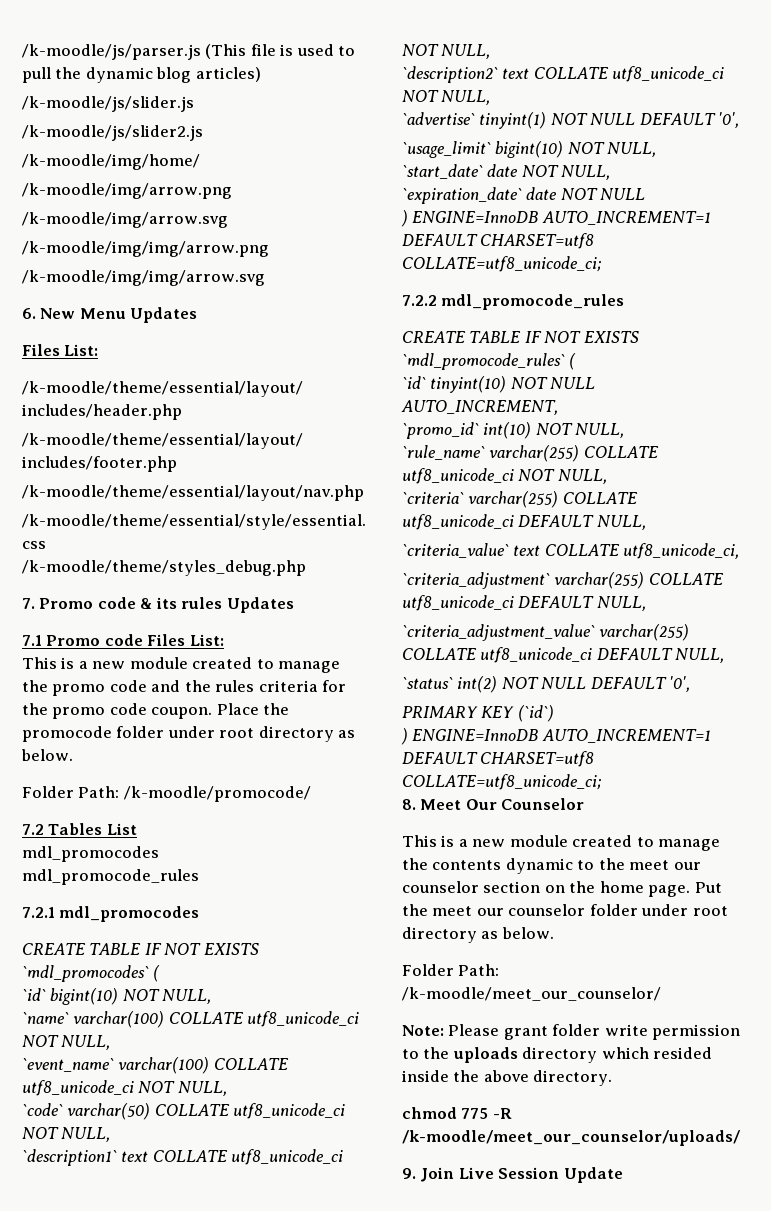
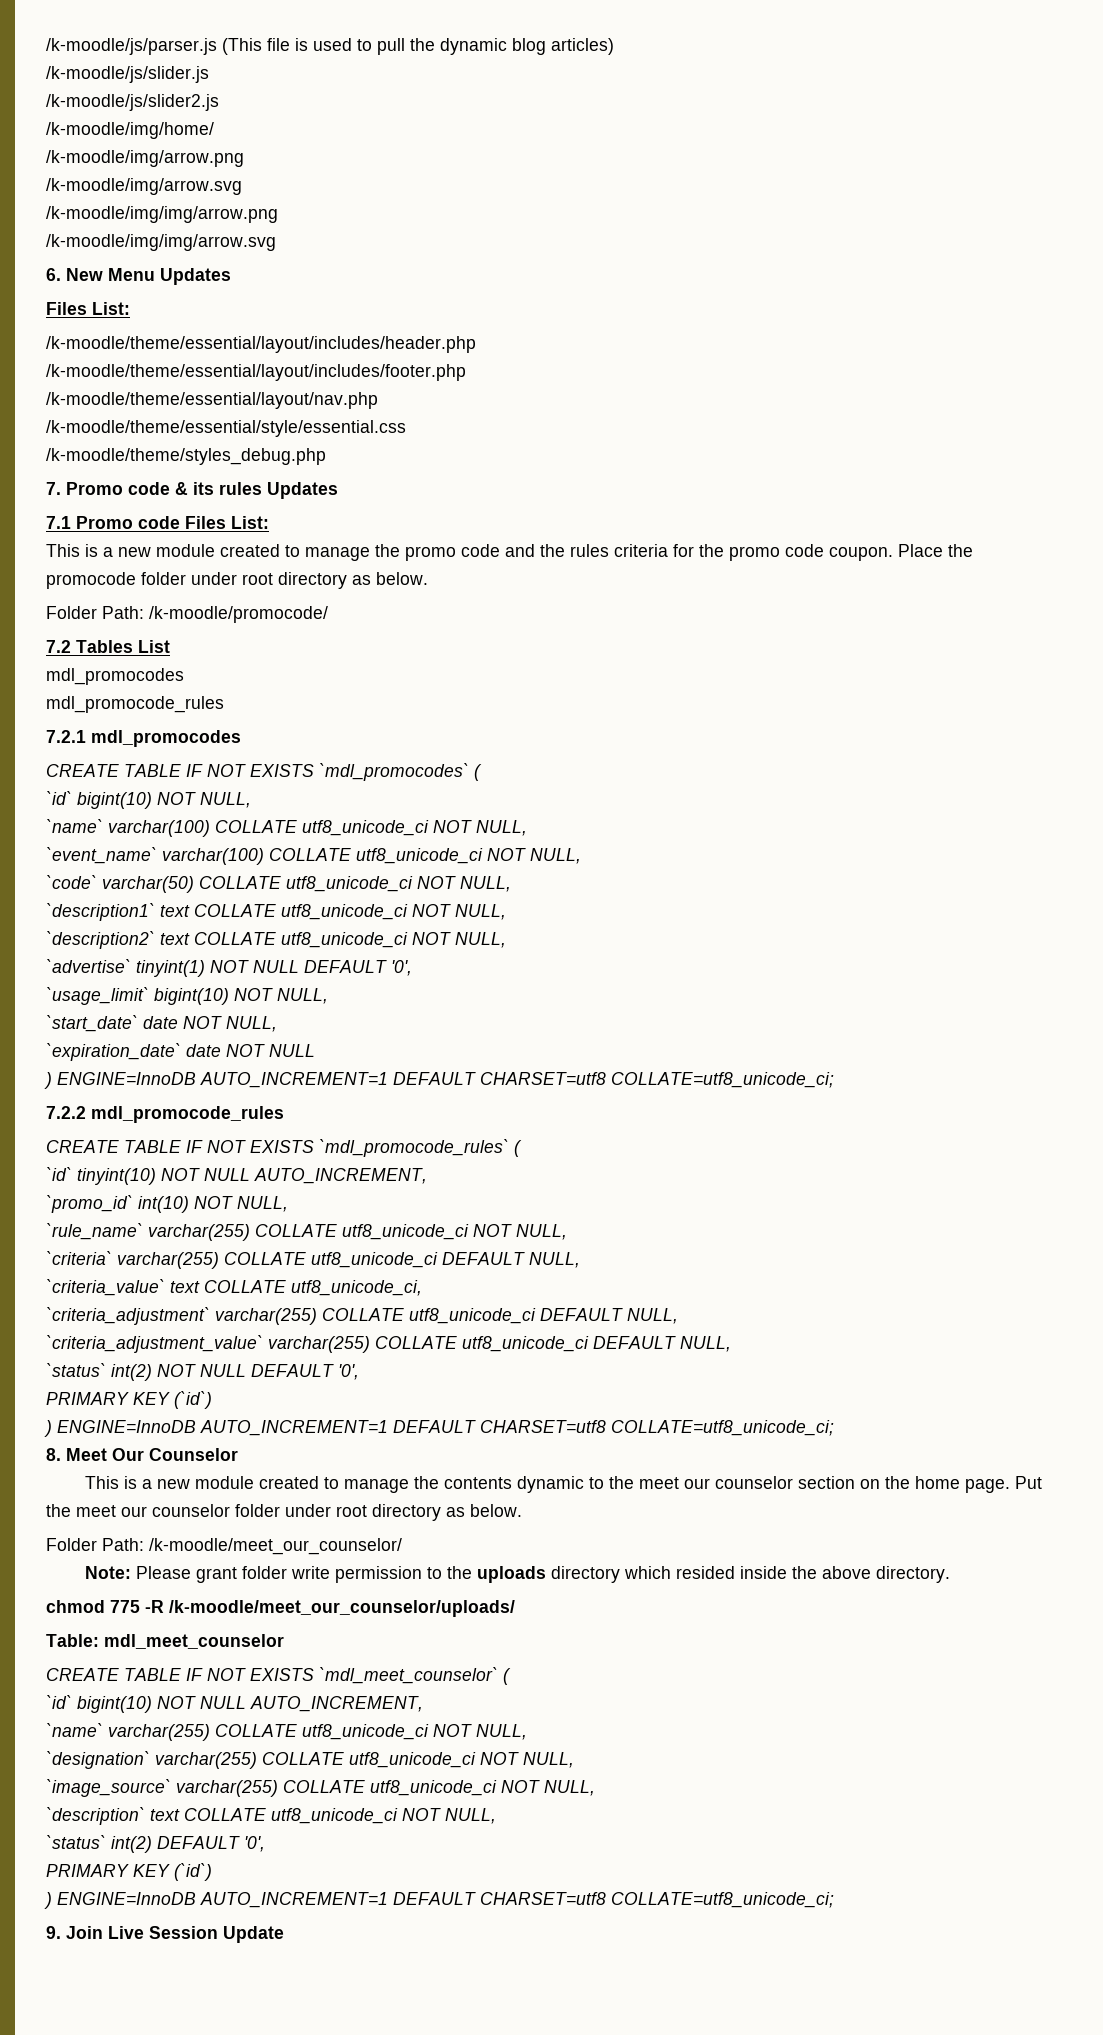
+ Table: mdl_meet_counselor
+ CREATE TABLE IF NOT EXISTS `mdl_meet_counselor` (
+ `id` bigint(10) NOT NULL AUTO_INCREMENT,
+ `name` varchar(255) COLLATE utf8_unicode_ci NOT NULL,
+ `designation` varchar(255) COLLATE utf8_unicode_ci NOT NULL,
+ `image_source` varchar(255) COLLATE utf8_unicode_ci NOT NULL,
+ `description` text COLLATE utf8_unicode_ci NOT NULL,
+ `status` int(2) DEFAULT '0',
+ PRIMARY KEY (`id`)
+ ) ENGINE=InnoDB AUTO_INCREMENT=1 DEFAULT CHARSET=utf8 COLLATE=utf8_unicode_ci;

